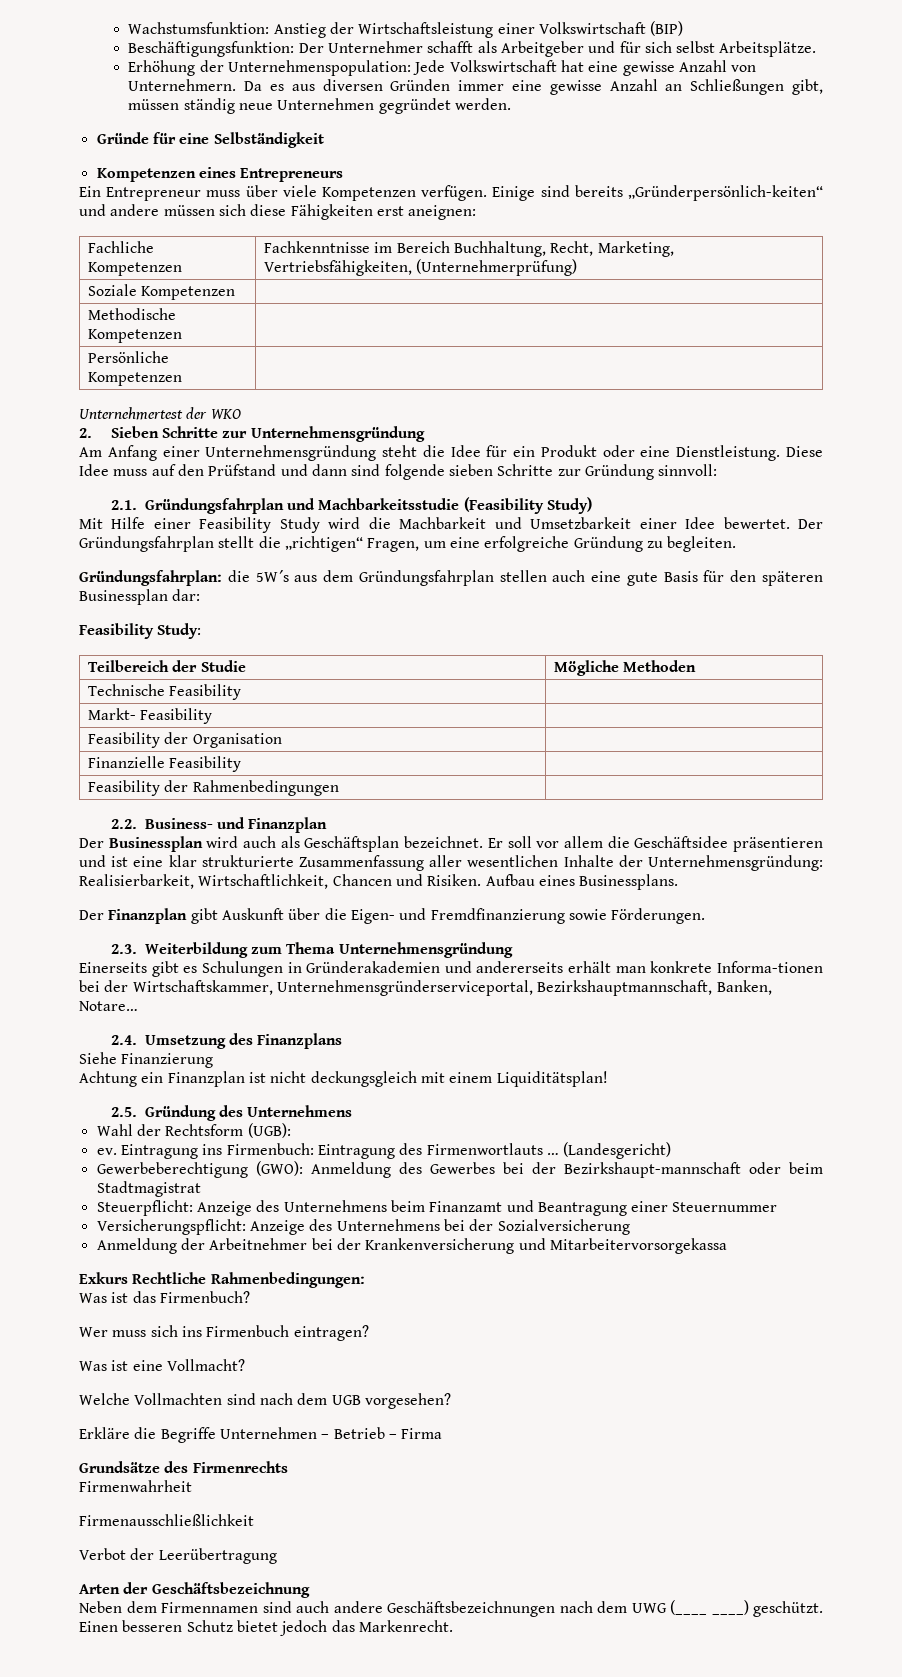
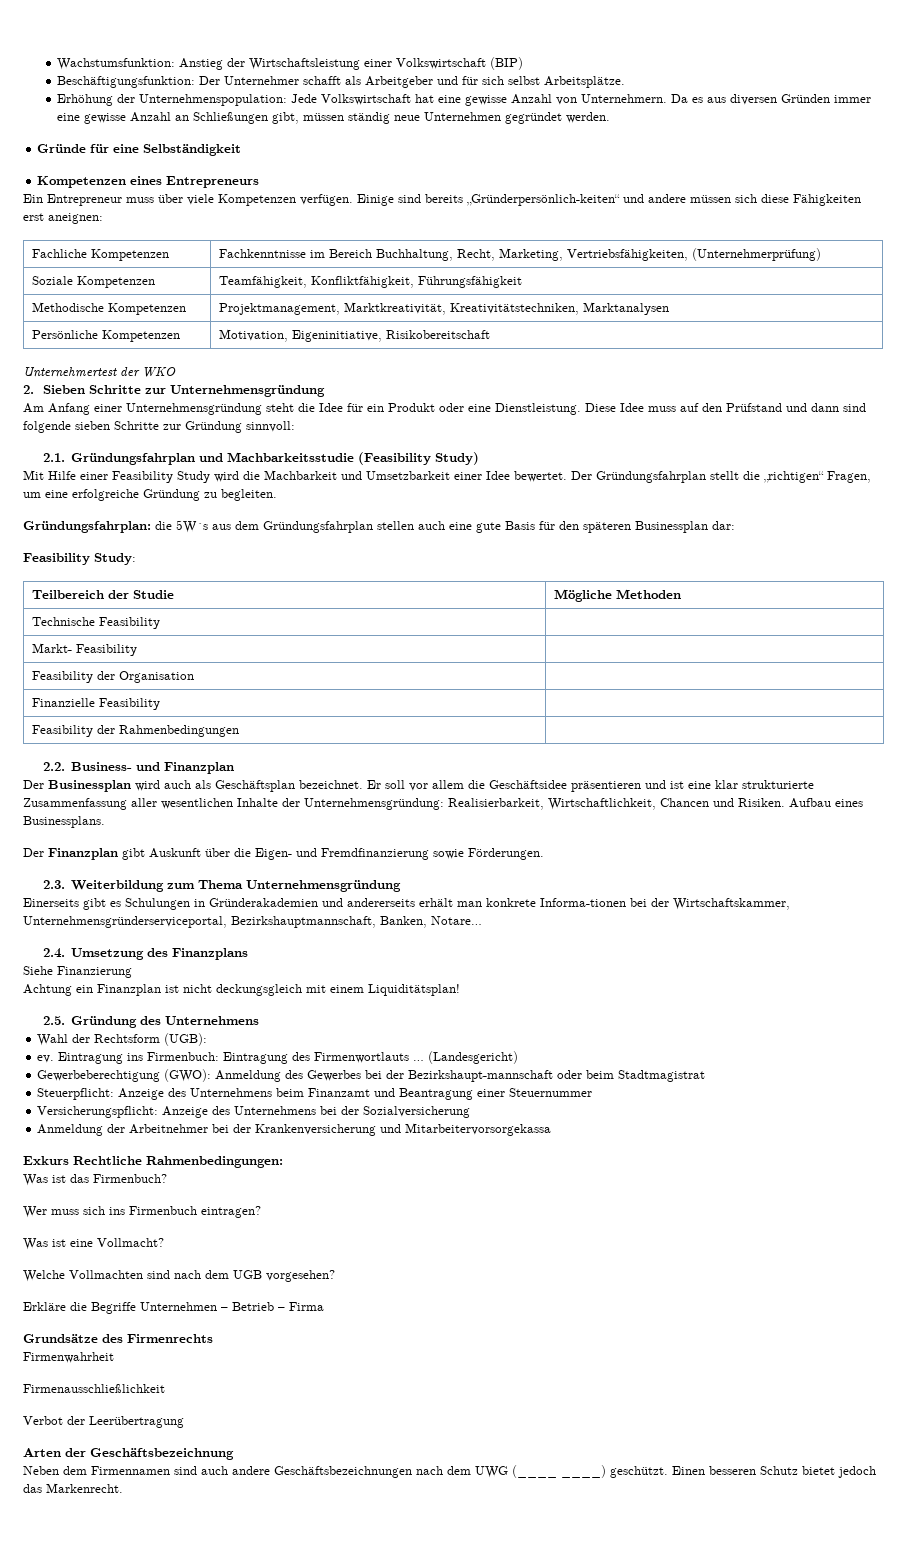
- Soziale Kompetenzen |
+ Soziale Kompetenzen | Teamfähigkeit, Konfliktfähigkeit, Führungsfähigkeit
- Methodische Kompetenzen |
+ Methodische Kompetenzen | Projektmanagement, Marktkreativität, Kreativitätstechniken, Marktanalysen
- Persönliche Kompetenzen |
+ Persönliche Kompetenzen | Motivation, Eigeninitiative, Risikobereitschaft

